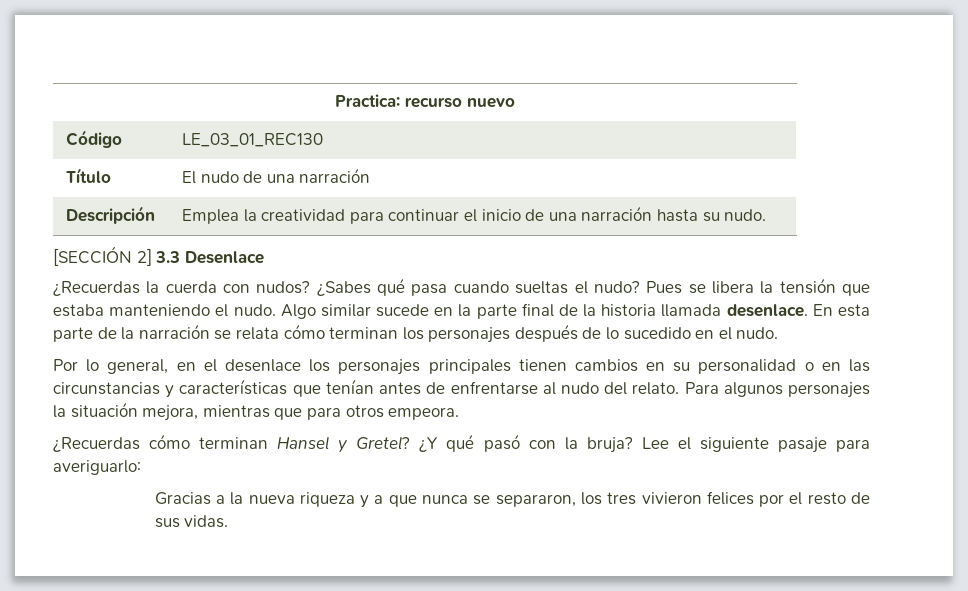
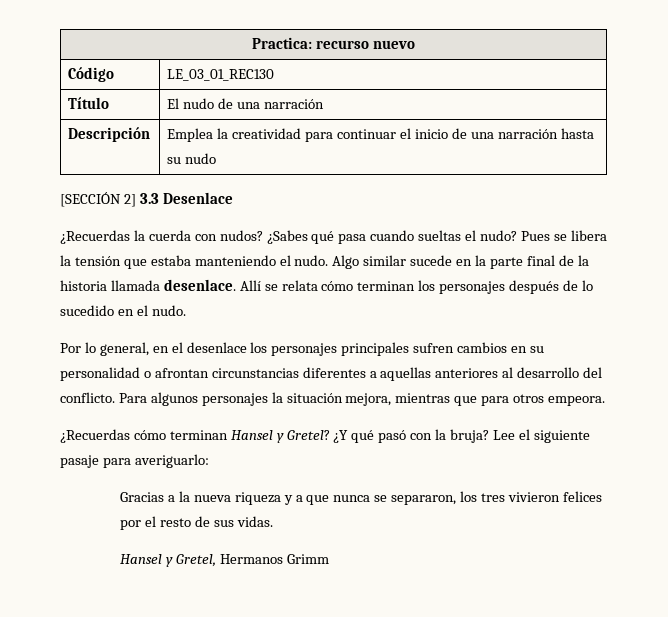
- Descripción | Emplea la creatividad para continuar el inicio de una narración hasta su nudo.
+ Descripción | Emplea la creatividad para continuar el inicio de una narración hasta su nudo
- En esta parte de la narración se relata cómo terminan los personajes después de lo sucedido en el nudo.
+ Allí se relata cómo terminan los personajes después de lo sucedido en el nudo.
- Por lo general, en el desenlace los personajes principales tienen cambios en su personalidad o en las circunstancias y características que tenían antes de enfrentarse al nudo del relato.
+ Por lo general, en el desenlace los personajes principales sufren cambios en su personalidad o afrontan circunstancias diferentes a aquellas anteriores al desarrollo del conflicto.
+ Hansel y Gretel, Hermanos Grimm

